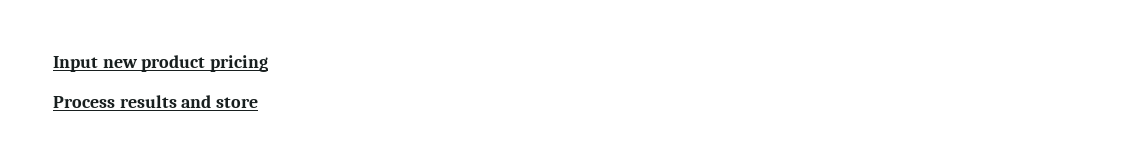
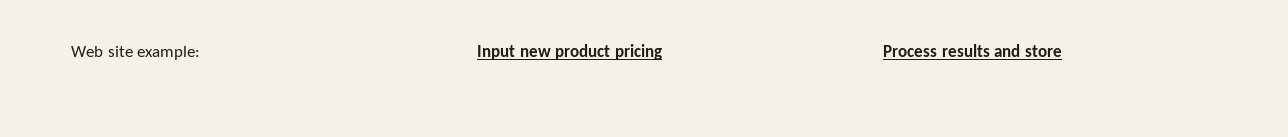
+ Web site example:

